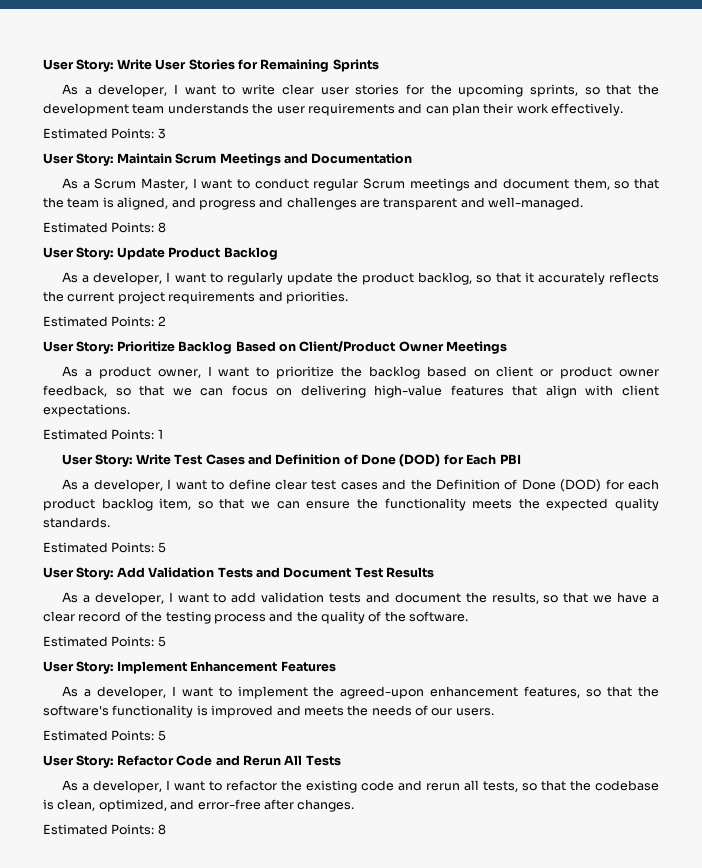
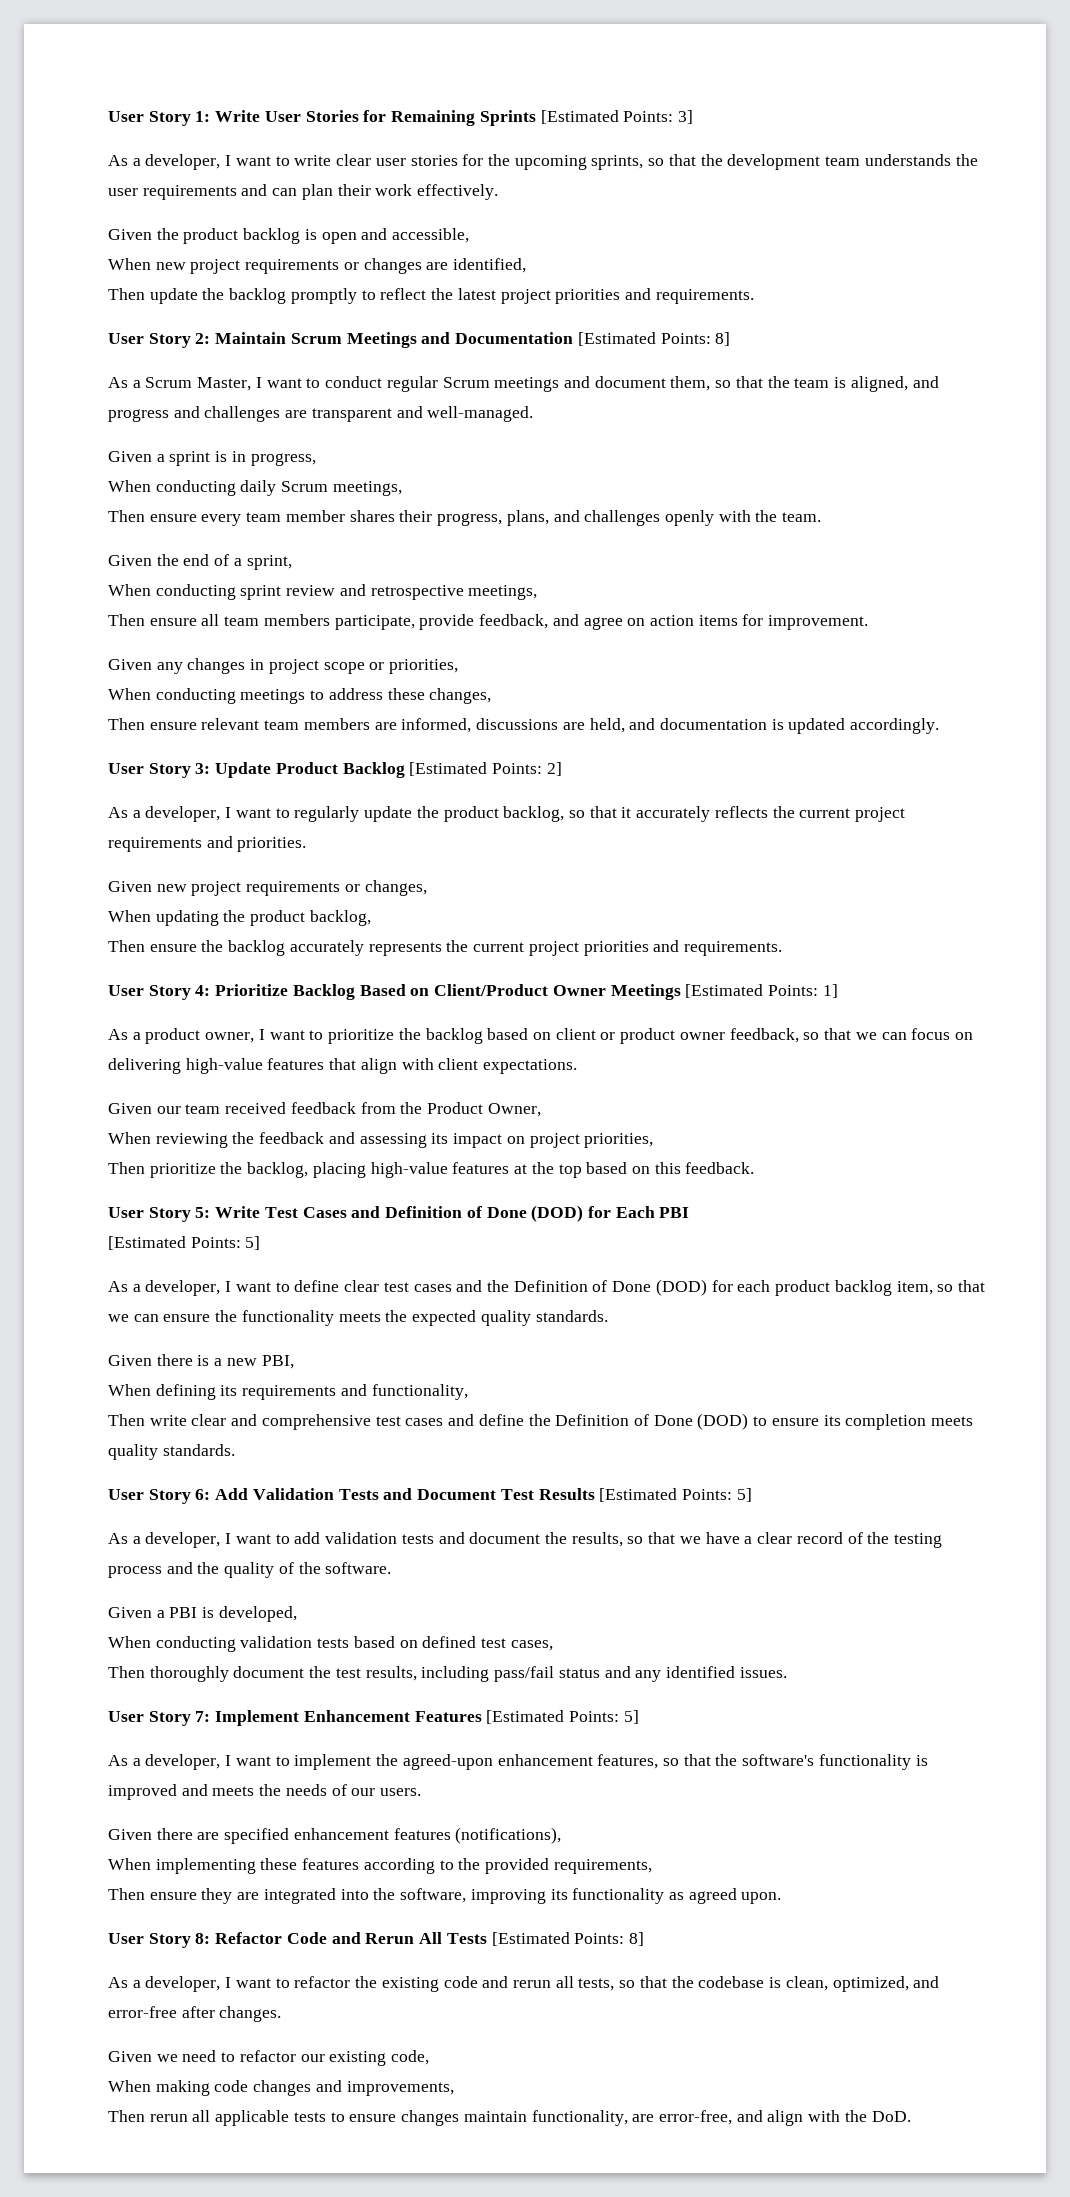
- User Story: Write User Stories for Remaining Sprints
+ User Story 1: Write User Stories for Remaining Sprints [Estimated Points: 3]
- Estimated Points: 3
- User Story: Maintain Scrum Meetings and Documentation
+ Given the product backlog is open and accessible,
+ When new project requirements or changes are identified,
+ Then update the backlog promptly to reflect the latest project priorities and requirements.
+ User Story 2: Maintain Scrum Meetings and Documentation [Estimated Points: 8]
  As a Scrum Master, I want to conduct regular Scrum meetings and document them, so that the team is aligned, and progress and challenges are transparent and well-managed.
- Estimated Points: 8
- User Story: Update Product Backlog
+ Given a sprint is in progress,
+ When conducting daily Scrum meetings,
+ Then ensure every team member shares their progress, plans, and challenges openly with the team.
+ Given the end of a sprint,
+ When conducting sprint review and retrospective meetings,
+ Then ensure all team members participate, provide feedback, and agree on action items for improvement.
+ Given any changes in project scope or priorities,
+ When conducting meetings to address these changes,
+ Then ensure relevant team members are informed, discussions are held, and documentation is updated accordingly.
+ User Story 3: Update Product Backlog [Estimated Points: 2]
- Estimated Points: 2
- User Story: Prioritize Backlog Based on Client/Product Owner Meetings
+ Given new project requirements or changes,
+ When updating the product backlog,
+ Then ensure the backlog accurately represents the current project priorities and requirements.
+ User Story 4: Prioritize Backlog Based on Client/Product Owner Meetings [Estimated Points: 1]
- Estimated Points: 1
- User Story: Write Test Cases and Definition of Done (DOD) for Each PBI
+ Given our team received feedback from the Product Owner,
+ When reviewing the feedback and assessing its impact on project priorities,
+ Then prioritize the backlog, placing high-value features at the top based on this feedback.
+ User Story 5: Write Test Cases and Definition of Done (DOD) for Each PBI
+ [Estimated Points: 5]
  As a developer, I want to define clear test cases and the Definition of Done (DOD) for each product backlog item, so that we can ensure the functionality meets the expected quality standards.
- Estimated Points: 5
- User Story: Add Validation Tests and Document Test Results
+ Given there is a new PBI,
+ When defining its requirements and functionality,
+ Then write clear and comprehensive test cases and define the Definition of Done (DOD) to ensure its completion meets quality standards.
+ User Story 6: Add Validation Tests and Document Test Results [Estimated Points: 5]
  As a developer, I want to add validation tests and document the results, so that we have a clear record of the testing process and the quality of the software.
- Estimated Points: 5
- User Story: Implement Enhancement Features
+ Given a PBI is developed,
+ When conducting validation tests based on defined test cases,
+ Then thoroughly document the test results, including pass/fail status and any identified issues.
+ User Story 7: Implement Enhancement Features [Estimated Points: 5]
  As a developer, I want to implement the agreed-upon enhancement features, so that the software's functionality is improved and meets the needs of our users.
- Estimated Points: 5
- User Story: Refactor Code and Rerun All Tests
+ Given there are specified enhancement features (notifications),
+ When implementing these features according to the provided requirements,
+ Then ensure they are integrated into the software, improving its functionality as agreed upon.
+ User Story 8: Refactor Code and Rerun All Tests [Estimated Points: 8]
  As a developer, I want to refactor the existing code and rerun all tests, so that the codebase is clean, optimized, and error-free after changes.
- Estimated Points: 8
+ Given we need to refactor our existing code,
+ When making code changes and improvements,
+ Then rerun all applicable tests to ensure changes maintain functionality, are error-free, and align with the DoD.

